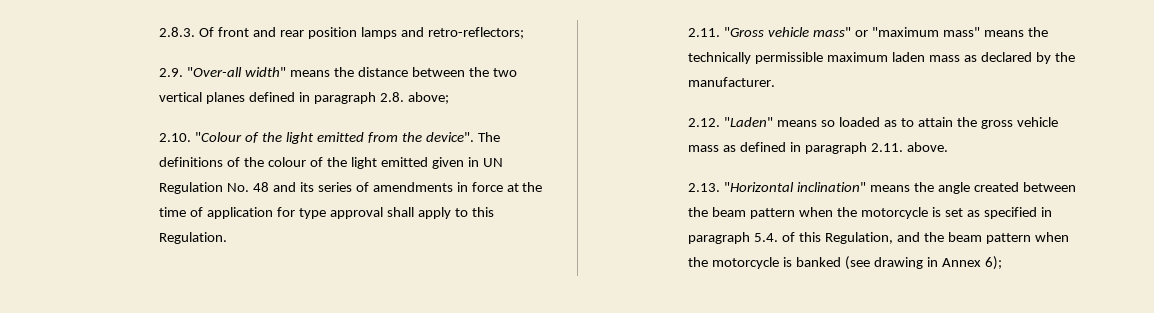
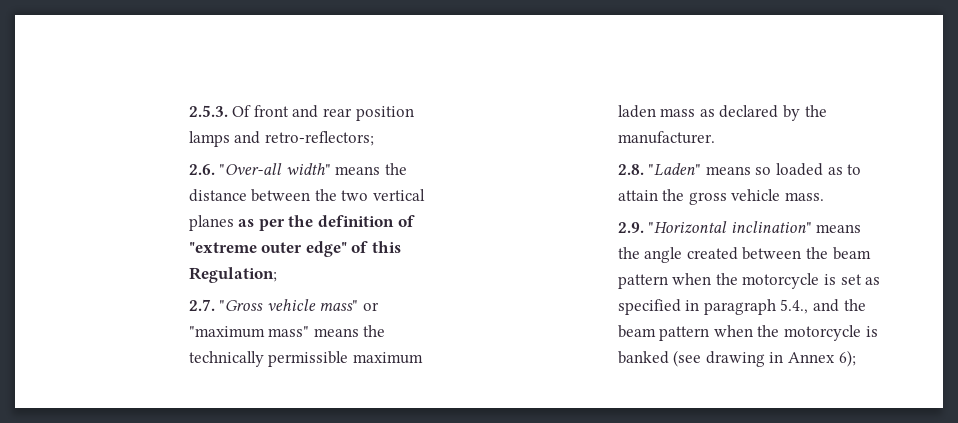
- 2.8.3. Of front and rear position lamps and retro-reflectors;
+ 2.5.3. Of front and rear position lamps and retro-reflectors;
- 2.9. "Over-all width" means the distance between the two vertical planes defined in paragraph 2.8. above;
- 2.10. "Colour of the light emitted from the device". The definitions of the colour of the light emitted given in UN Regulation No. 48 and its series of amendments in force at the time of application for type approval shall apply to this Regulation.
- 2.11. "Gross vehicle mass" or "maximum mass" means the technically permissible maximum laden mass as declared by the manufacturer.
+ 2.6. "Over-all width" means the distance between the two vertical planes as per the definition of "extreme outer edge" of this Regulation;
+ 2.7. "Gross vehicle mass" or "maximum mass" means the technically permissible maximum laden mass as declared by the manufacturer.
- 2.12. "Laden" means so loaded as to attain the gross vehicle mass as defined in paragraph 2.11. above.
- 2.13. "Horizontal inclination" means the angle created between the beam pattern when the motorcycle is set as specified in paragraph 5.4. of this Regulation, and the beam pattern when the motorcycle is banked (see drawing in Annex 6);
+ 2.8. "Laden" means so loaded as to attain the gross vehicle mass.
+ 2.9. "Horizontal inclination" means the angle created between the beam pattern when the motorcycle is set as specified in paragraph 5.4., and the beam pattern when the motorcycle is banked (see drawing in Annex 6);

